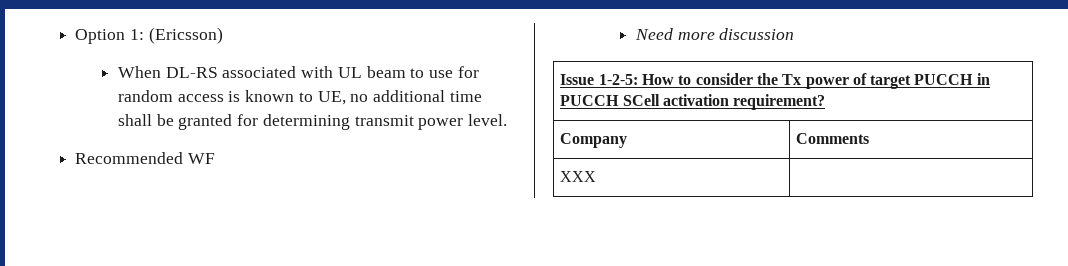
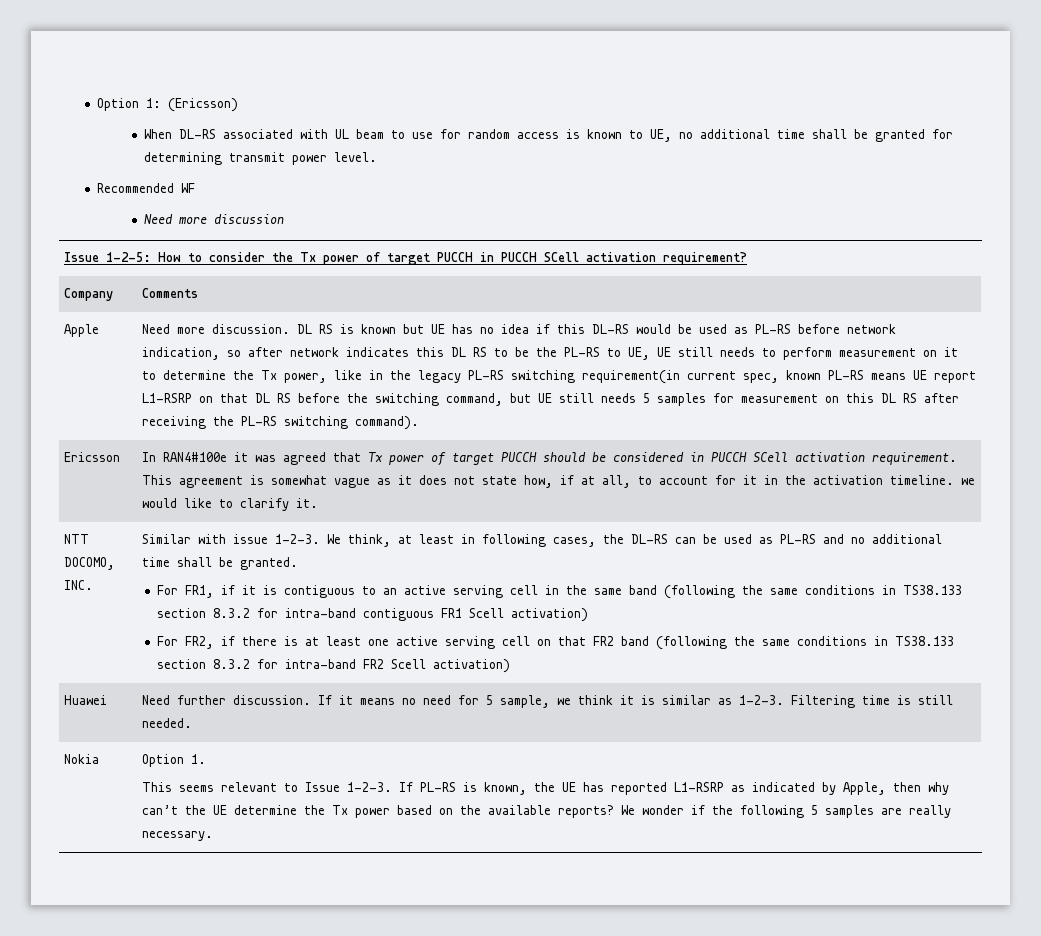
- XXX
+ Apple | Need more discussion. DL RS is known but UE has no idea if this DL-RS would be used as PL-RS before network indication, so after network indicates this DL RS to be the PL-RS to UE, UE still needs to perform measurement on it to determine the Tx power, like in the legacy PL-RS switching requirement(in current spec, known PL-RS means UE report L1-RSRP on that DL RS before the switching command, but UE still needs 5 samples for measurement on this DL RS after receiving the PL-RS switching command).
+ Ericsson | In RAN4#100e it was agreed that Tx power of target PUCCH should be considered in PUCCH SCell activation requirement. This agreement is somewhat vague as it does not state how, if at all, to account for it in the activation timeline. we would like to clarify it.
+ NTT DOCOMO, INC. | Similar with issue 1-2-3. We think, at least in following cases, the DL-RS can be used as PL-RS and no additional time shall be granted.
+ For FR1, if it is contiguous to an active serving cell in the same band (following the same conditions in TS38.133 section 8.3.2 for intra-band contiguous FR1 Scell activation)
+ For FR2, if there is at least one active serving cell on that FR2 band (following the same conditions in TS38.133 section 8.3.2 for intra-band FR2 Scell activation)
+ Huawei | Need further discussion. If it means no need for 5 sample, we think it is similar as 1-2-3. Filtering time is still needed.
+ Nokia | Option 1.
+ This seems relevant to Issue 1-2-3. If PL-RS is known, the UE has reported L1-RSRP as indicated by Apple, then why can’t the UE determine the Tx power based on the available reports? We wonder if the following 5 samples are really necessary.

